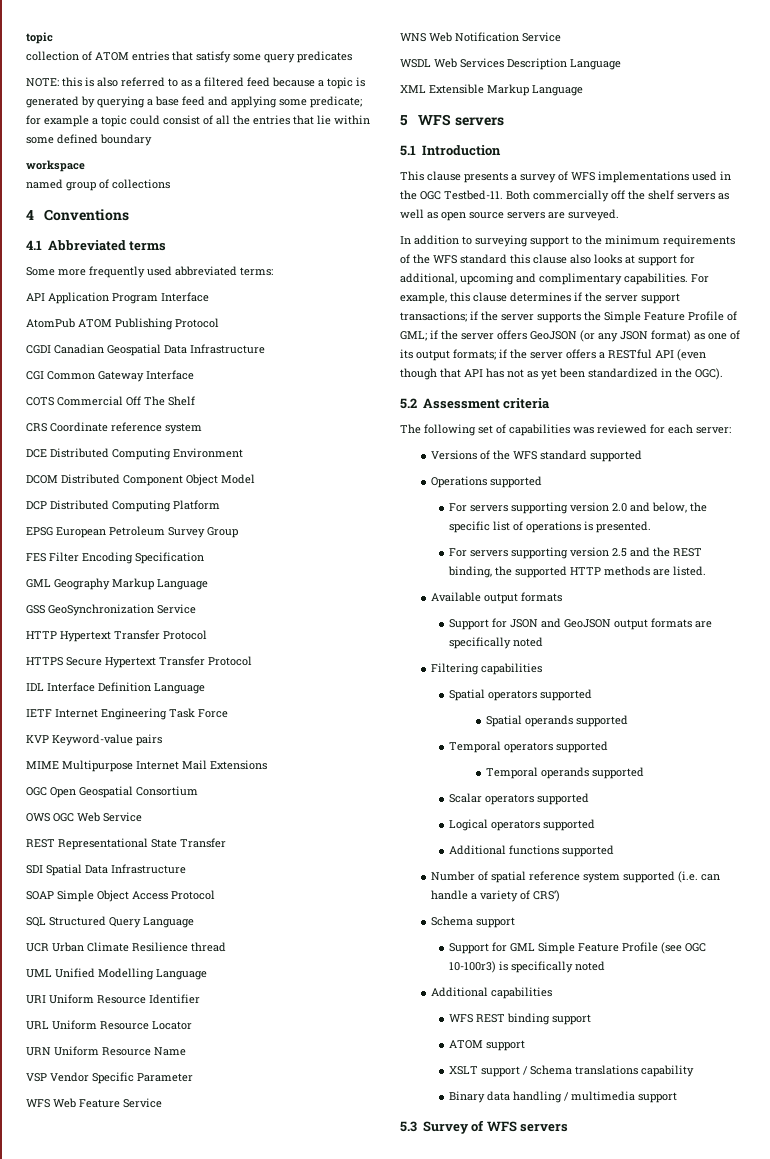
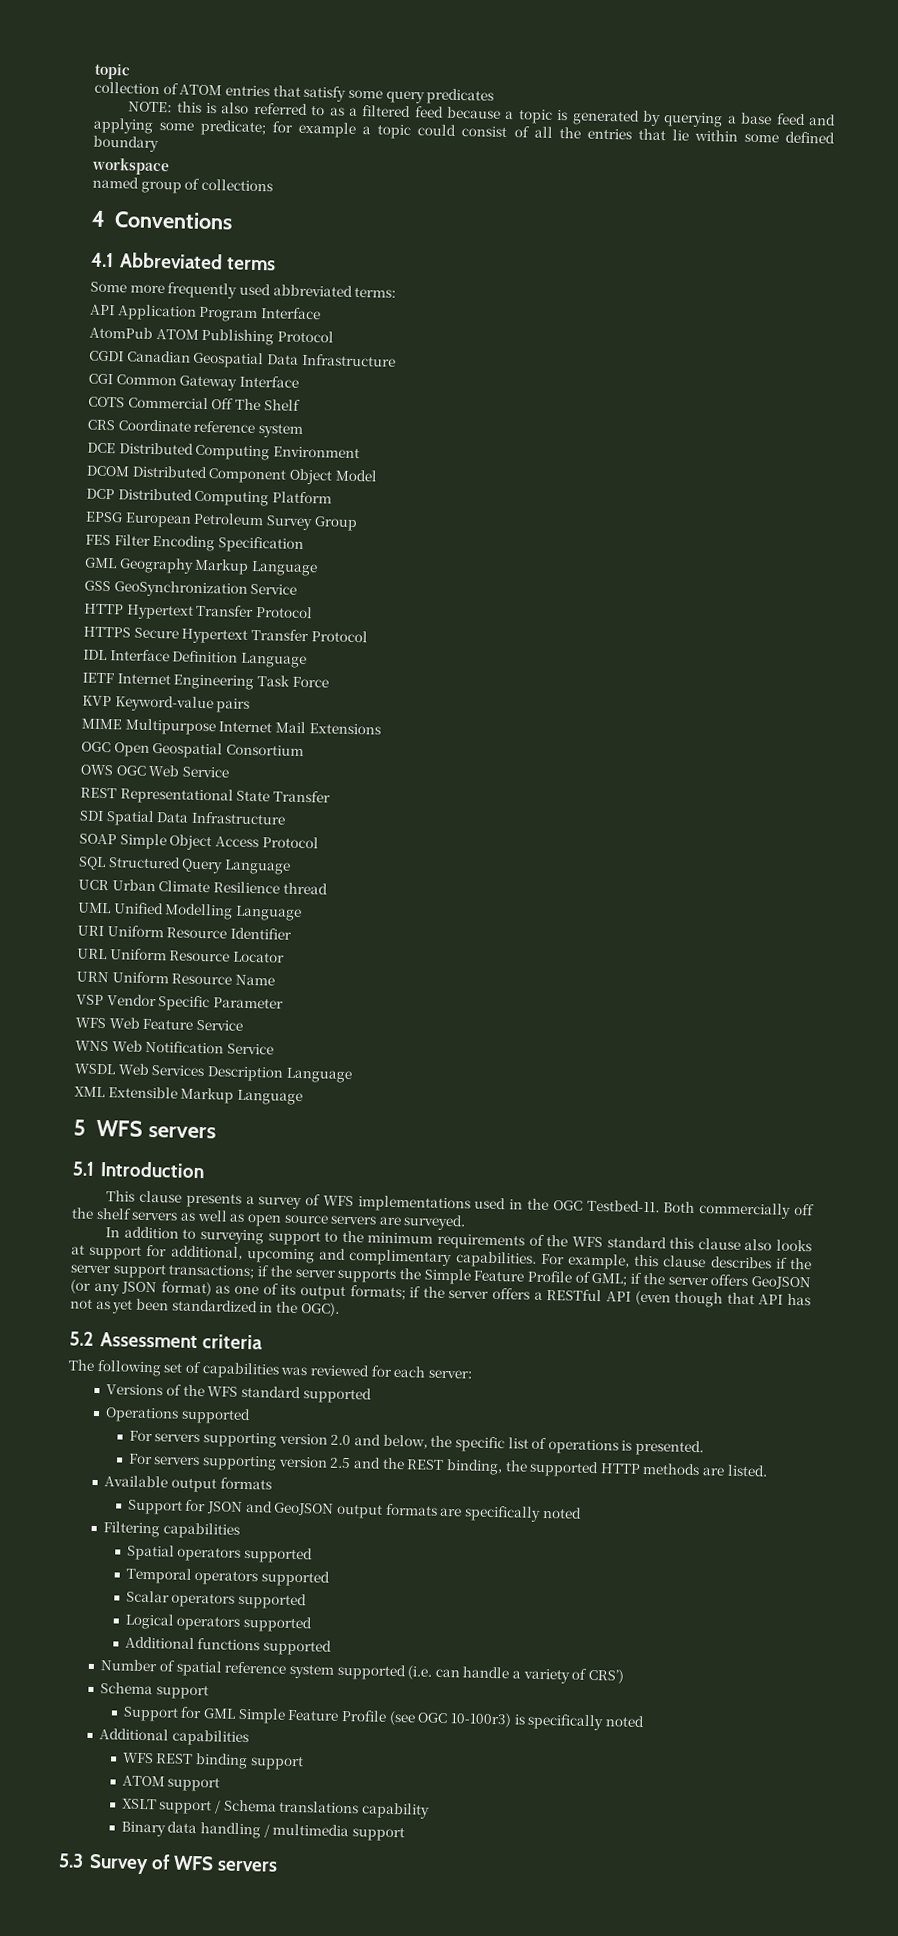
- For example, this clause determines if the server support transactions; if the server supports the Simple Feature Profile of GML; if the server offers GeoJSON (or any JSON format) as one of its output formats; if the server offers a RESTful API (even though that API has not as yet been standardized in the OGC).
+ For example, this clause describes if the server support transactions; if the server supports the Simple Feature Profile of GML; if the server offers GeoJSON (or any JSON format) as one of its output formats; if the server offers a RESTful API (even though that API has not as yet been standardized in the OGC).
- Spatial operands supported
- Temporal operands supported

